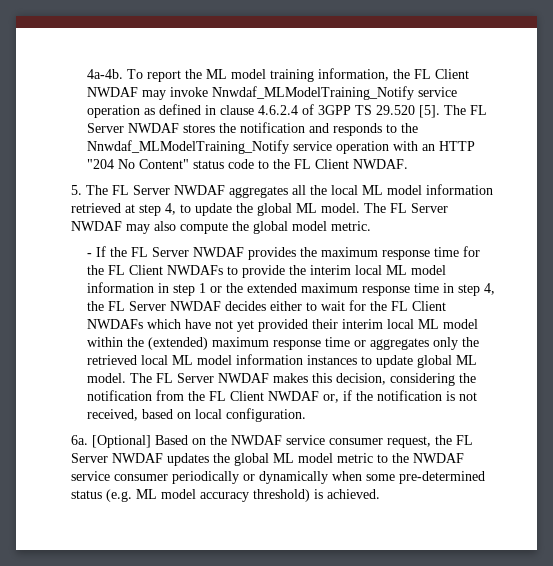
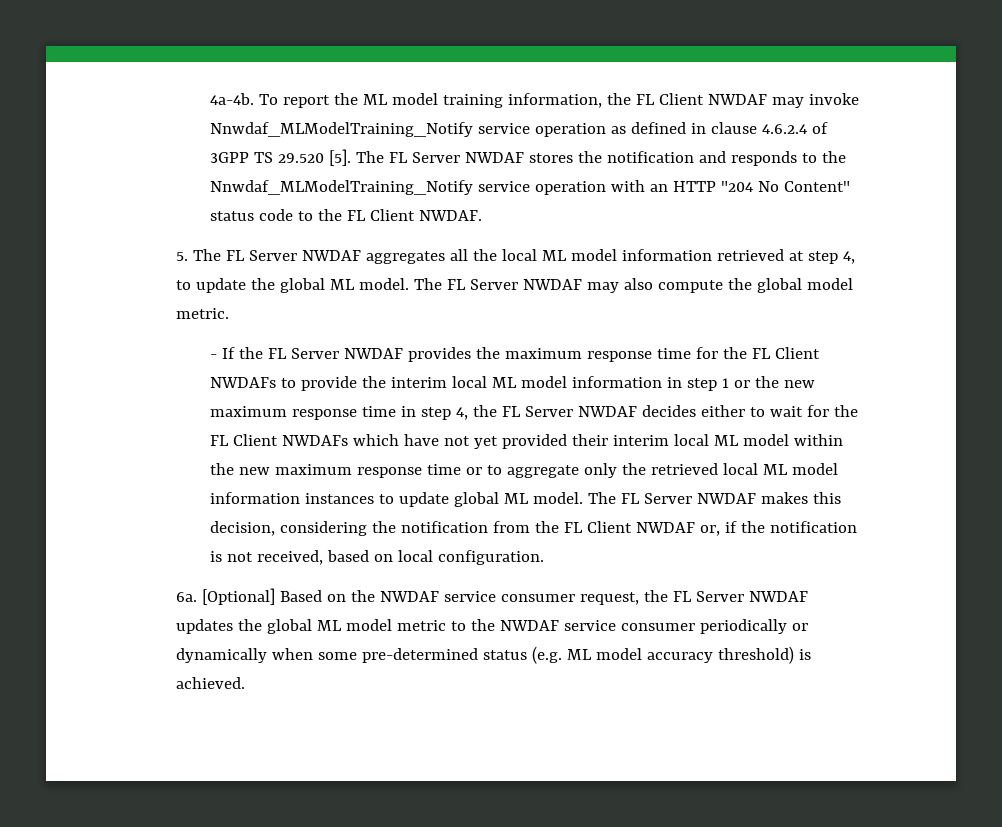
- - If the FL Server NWDAF provides the maximum response time for the FL Client NWDAFs to provide the interim local ML model information in step 1 or the extended maximum response time in step 4, the FL Server NWDAF decides either to wait for the FL Client NWDAFs which have not yet provided their interim local ML model within the (extended) maximum response time or aggregates only the retrieved local ML model information instances to update global ML model.
+ - If the FL Server NWDAF provides the maximum response time for the FL Client NWDAFs to provide the interim local ML model information in step 1 or the new maximum response time in step 4, the FL Server NWDAF decides either to wait for the FL Client NWDAFs which have not yet provided their interim local ML model within the new maximum response time or to aggregate only the retrieved local ML model information instances to update global ML model.

